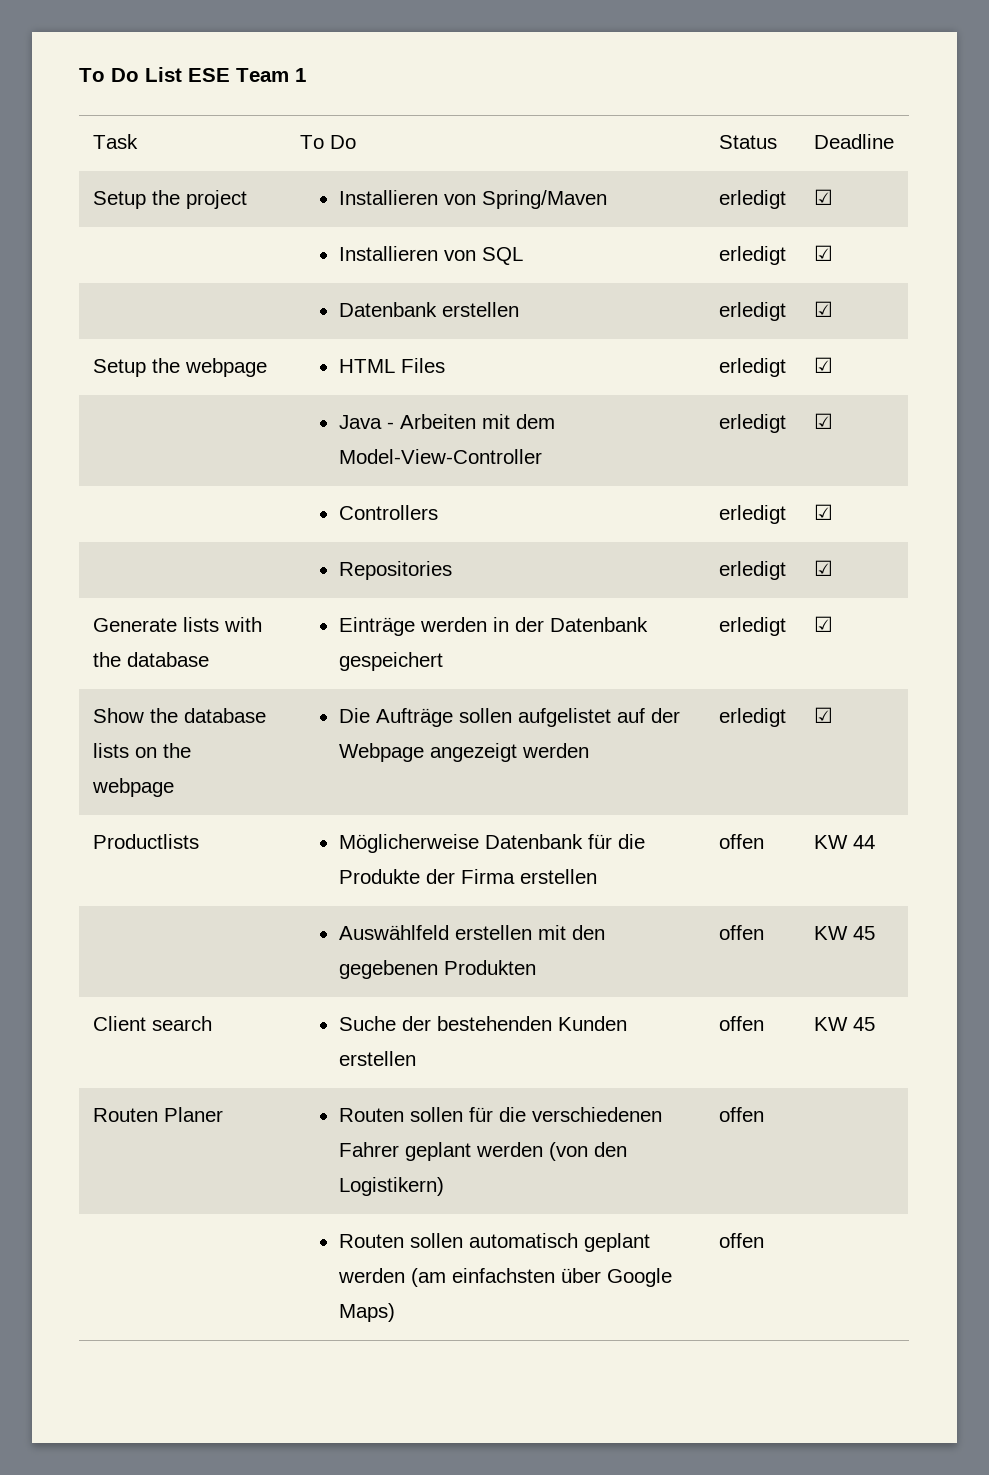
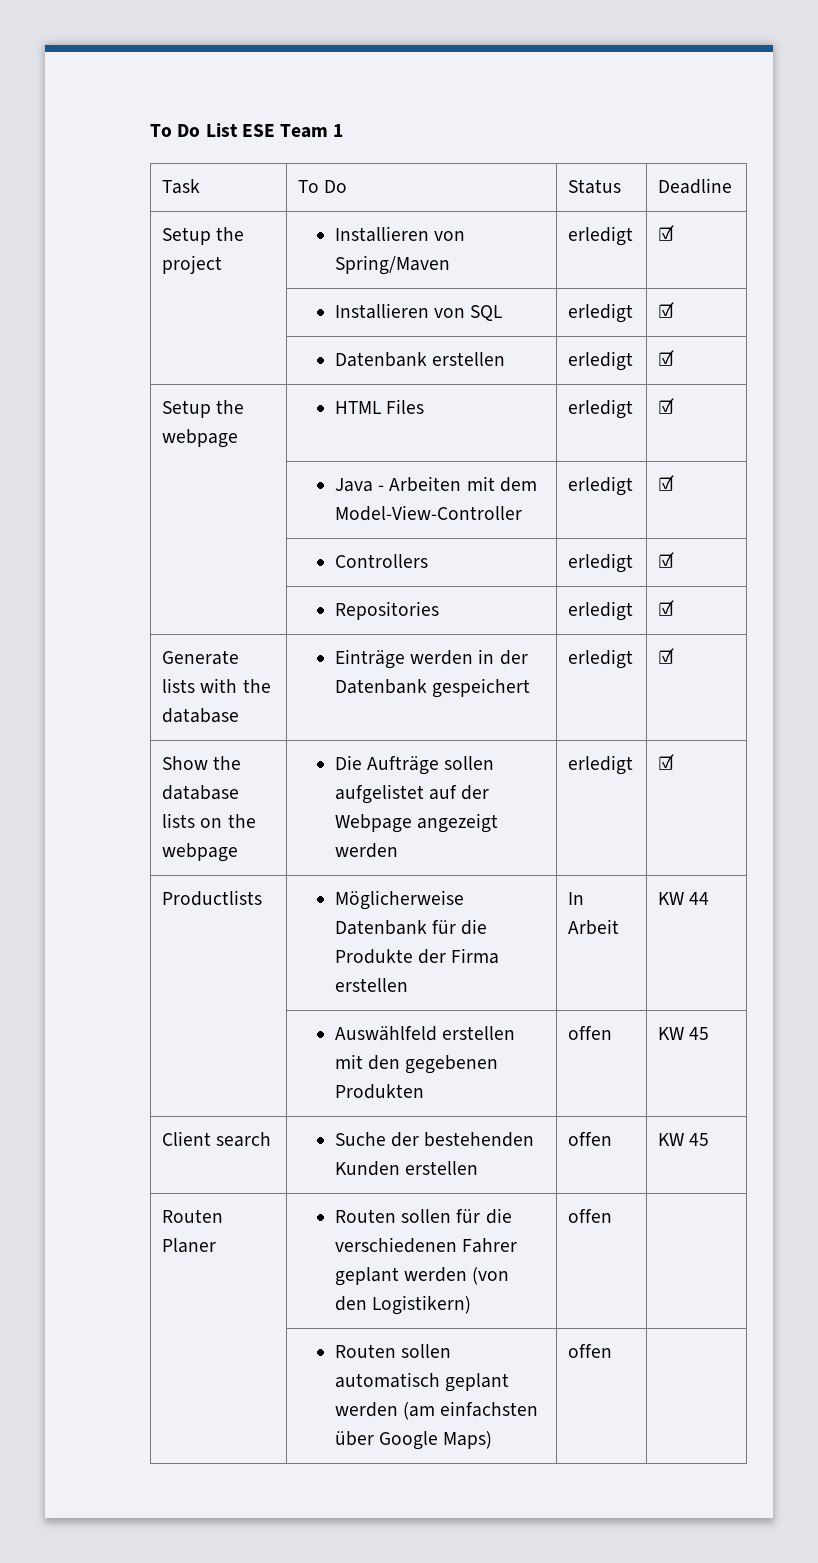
- Productlists | Möglicherweise Datenbank für die Produkte der Firma erstellen | offen | KW 44
+ Productlists | Möglicherweise Datenbank für die Produkte der Firma erstellen | In Arbeit | KW 44

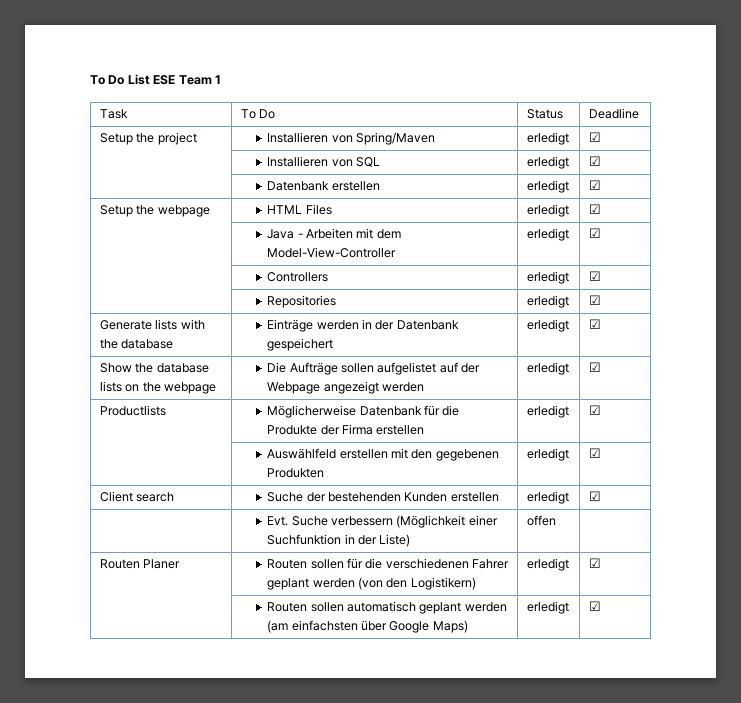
- Productlists | Möglicherweise Datenbank für die Produkte der Firma erstellen | In Arbeit | KW 44
+ Productlists | Möglicherweise Datenbank für die Produkte der Firma erstellen | erledigt | ☑
- | Auswählfeld erstellen mit den gegebenen Produkten | offen | KW 45
+ | Auswählfeld erstellen mit den gegebenen Produkten | erledigt | ☑
- Client search | Suche der bestehenden Kunden erstellen | offen | KW 45
+ Client search | Suche der bestehenden Kunden erstellen | erledigt | ☑
+ | Evt. Suche verbessern (Möglichkeit einer Suchfunktion in der Liste) | offen |
- Routen Planer | Routen sollen für die verschiedenen Fahrer geplant werden (von den Logistikern) | offen |
+ Routen Planer | Routen sollen für die verschiedenen Fahrer geplant werden (von den Logistikern) | erledigt | ☑
- | Routen sollen automatisch geplant werden (am einfachsten über Google Maps) | offen |
+ | Routen sollen automatisch geplant werden (am einfachsten über Google Maps) | erledigt | ☑

